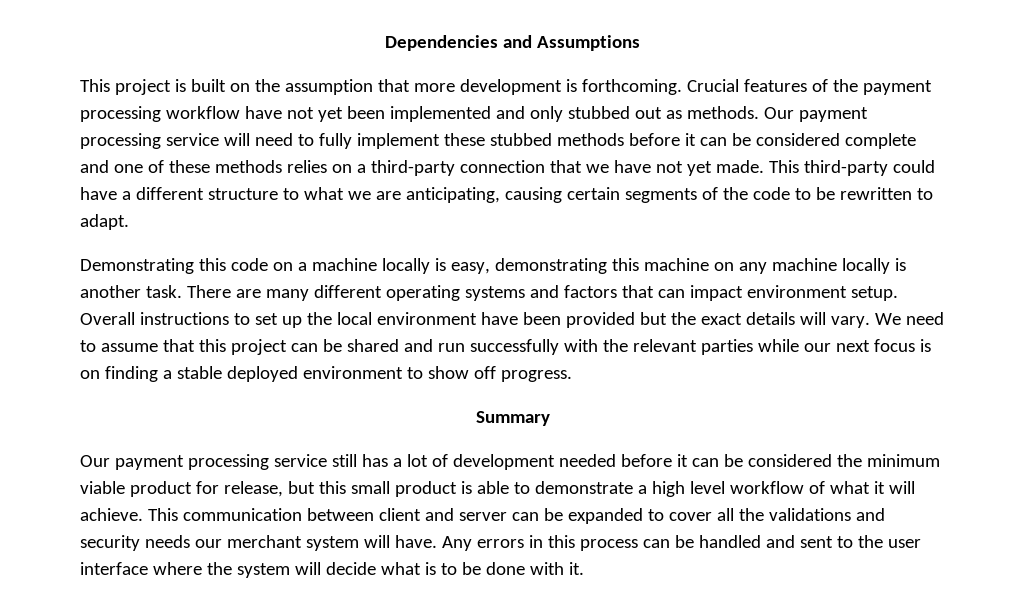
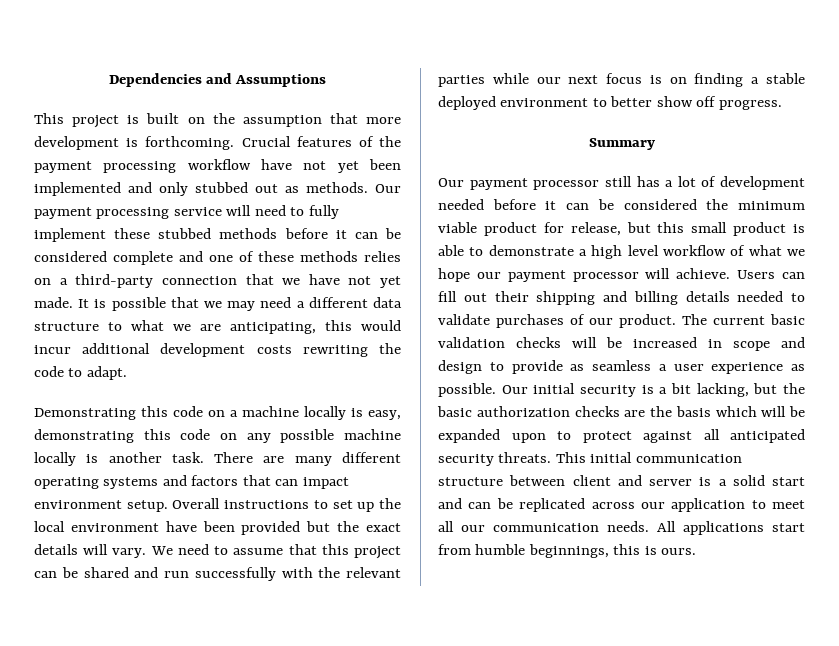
- This third-party could have a different structure to what we are anticipating, causing certain segments of the code to be rewritten to adapt.
+ It is possible that we may need a different data structure to what we are anticipating, this would incur additional development costs rewriting the code to adapt.
- Demonstrating this code on a machine locally is easy, demonstrating this machine on any machine locally is another task.
+ Demonstrating this code on a machine locally is easy, demonstrating this code on any possible machine locally is another task.
- We need to assume that this project can be shared and run successfully with the relevant parties while our next focus is on finding a stable deployed environment to show off progress.
+ We need to assume that this project can be shared and run successfully with the relevant parties while our next focus is on finding a stable deployed environment to better show off progress.
- Our payment processing service still has a lot of development needed before it can be considered the minimum viable product for release, but this small product is able to demonstrate a high level workflow of what it will achieve. This communication between client and server can be expanded to cover all the validations and security needs our merchant system will have. Any errors in this process can be handled and sent to the user interface where the system will decide what is to be done with it.
+ Our payment processor still has a lot of development needed before it can be considered the minimum viable product for release, but this small product is able to demonstrate a high level workflow of what we hope our payment processor will achieve. Users can fill out their shipping and billing details needed to validate purchases of our product. The current basic validation checks will be increased in scope and design to provide as seamless a user experience as possible. Our initial security is a bit lacking, but the basic authorization checks are the basis which will be expanded upon to protect against all anticipated security threats. This initial communication structure between client and server is a solid start and can be replicated across our application to meet all our communication needs. All applications start from humble beginnings, this is ours.

